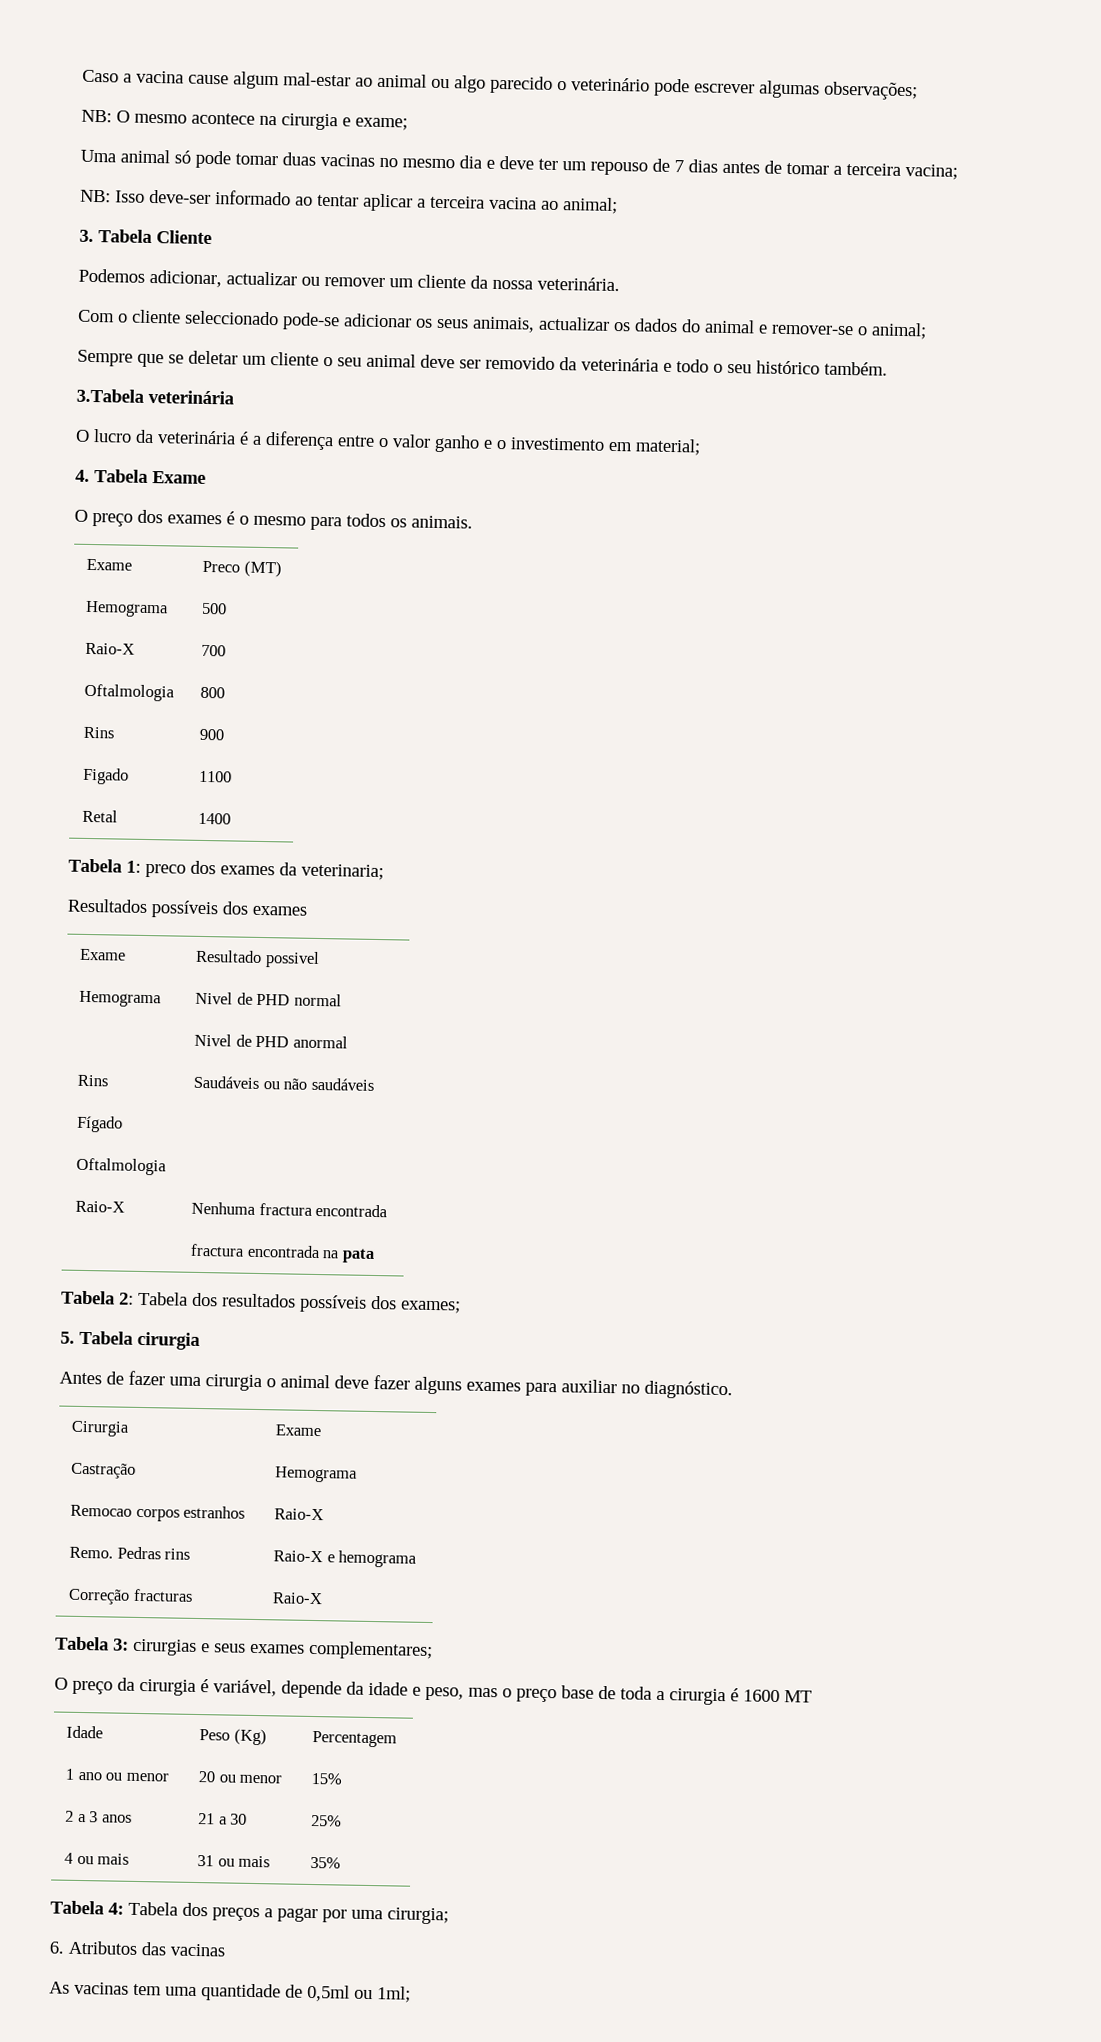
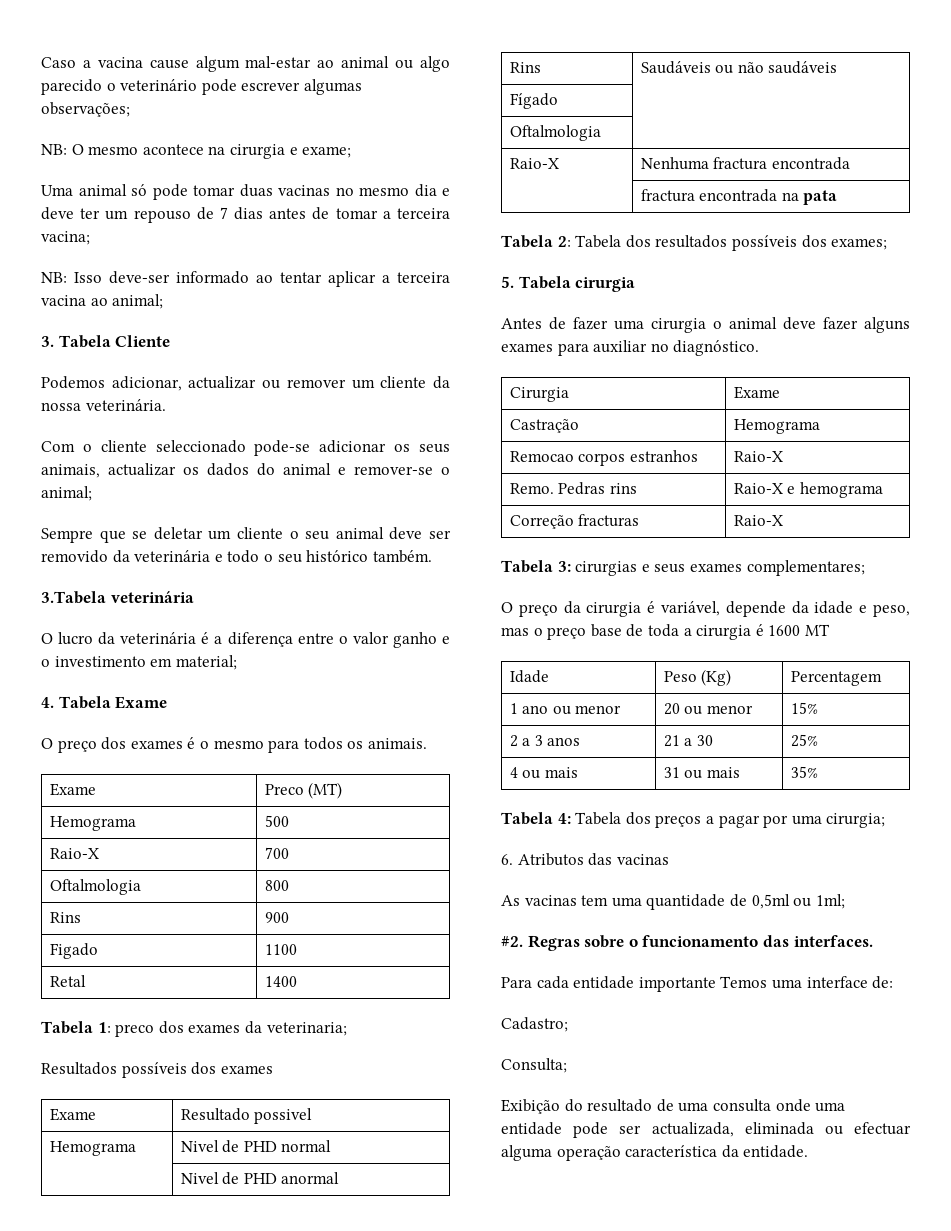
+ #2. Regras sobre o funcionamento das interfaces.
+ Para cada entidade importante Temos uma interface de:
+ Cadastro;
+ Consulta;
+ Exibição do resultado de uma consulta onde uma entidade pode ser actualizada, eliminada ou efectuar alguma operação característica da entidade.

